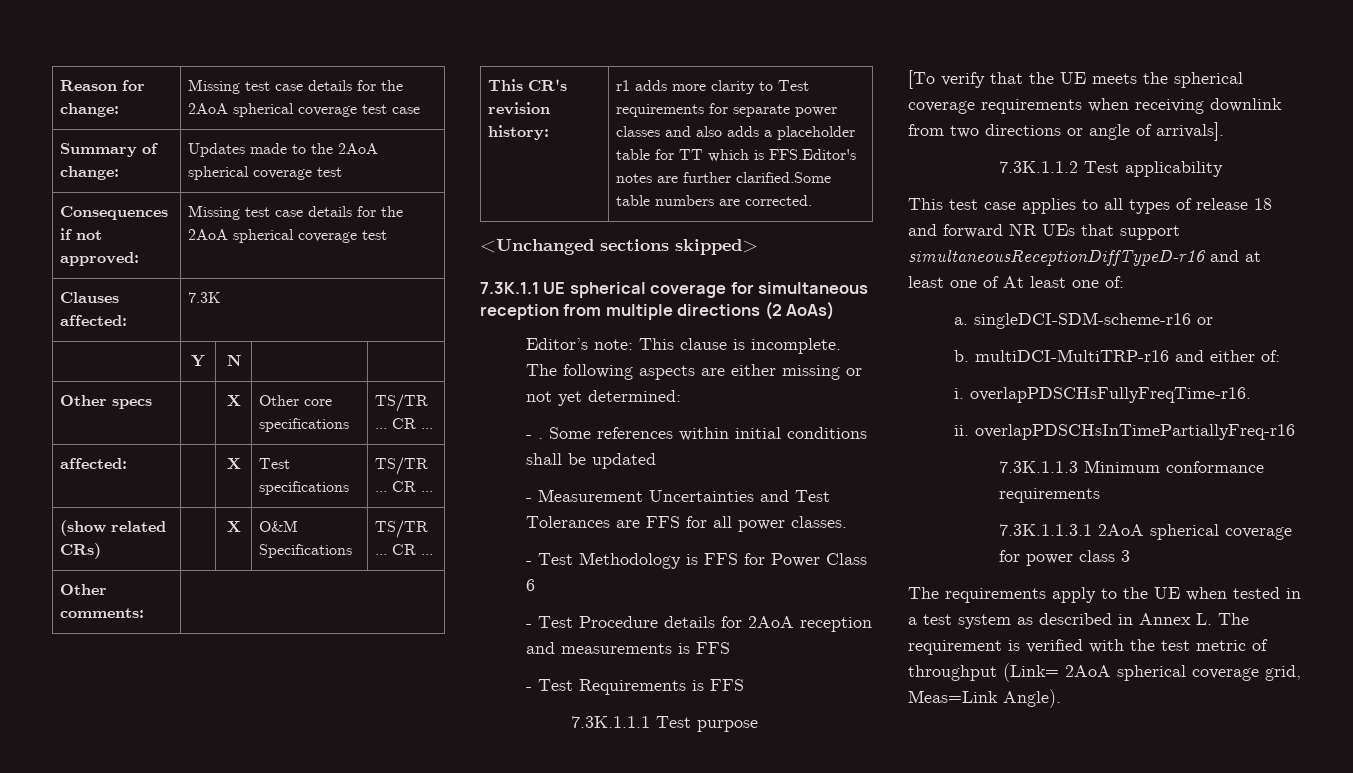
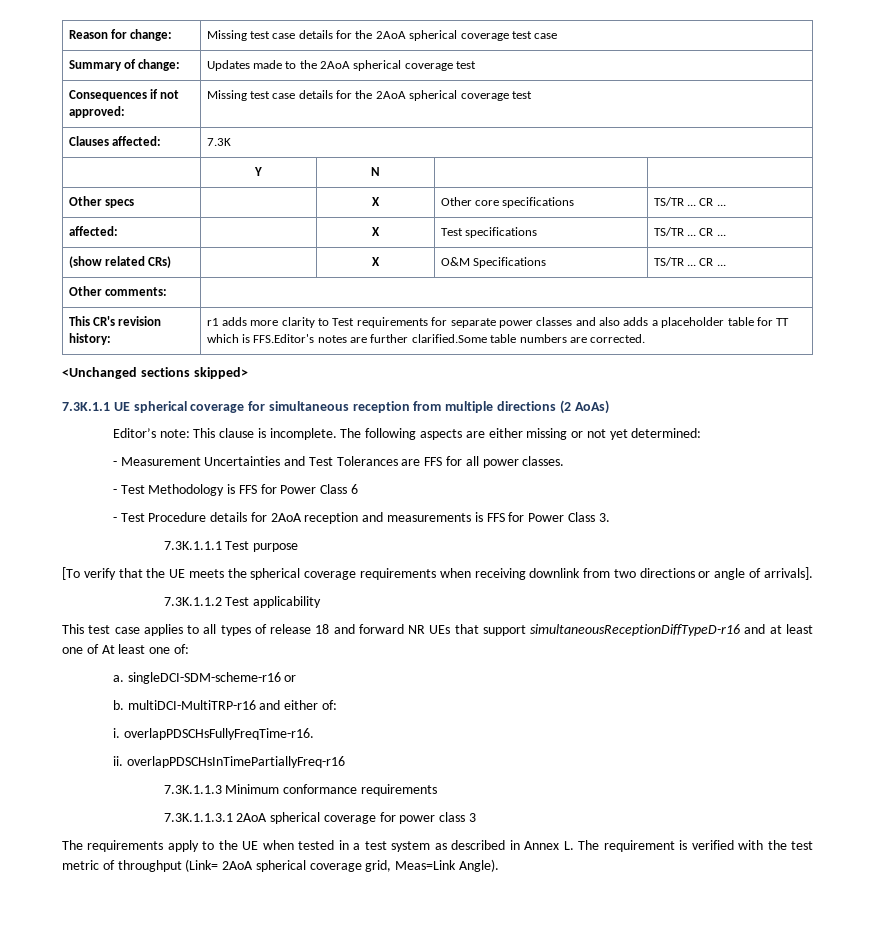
- - . Some references within initial conditions shall be updated
- - Test Procedure details for 2AoA reception and measurements is FFS
- - Test Requirements is FFS
+ - Test Procedure details for 2AoA reception and measurements is FFS for Power Class 3.

